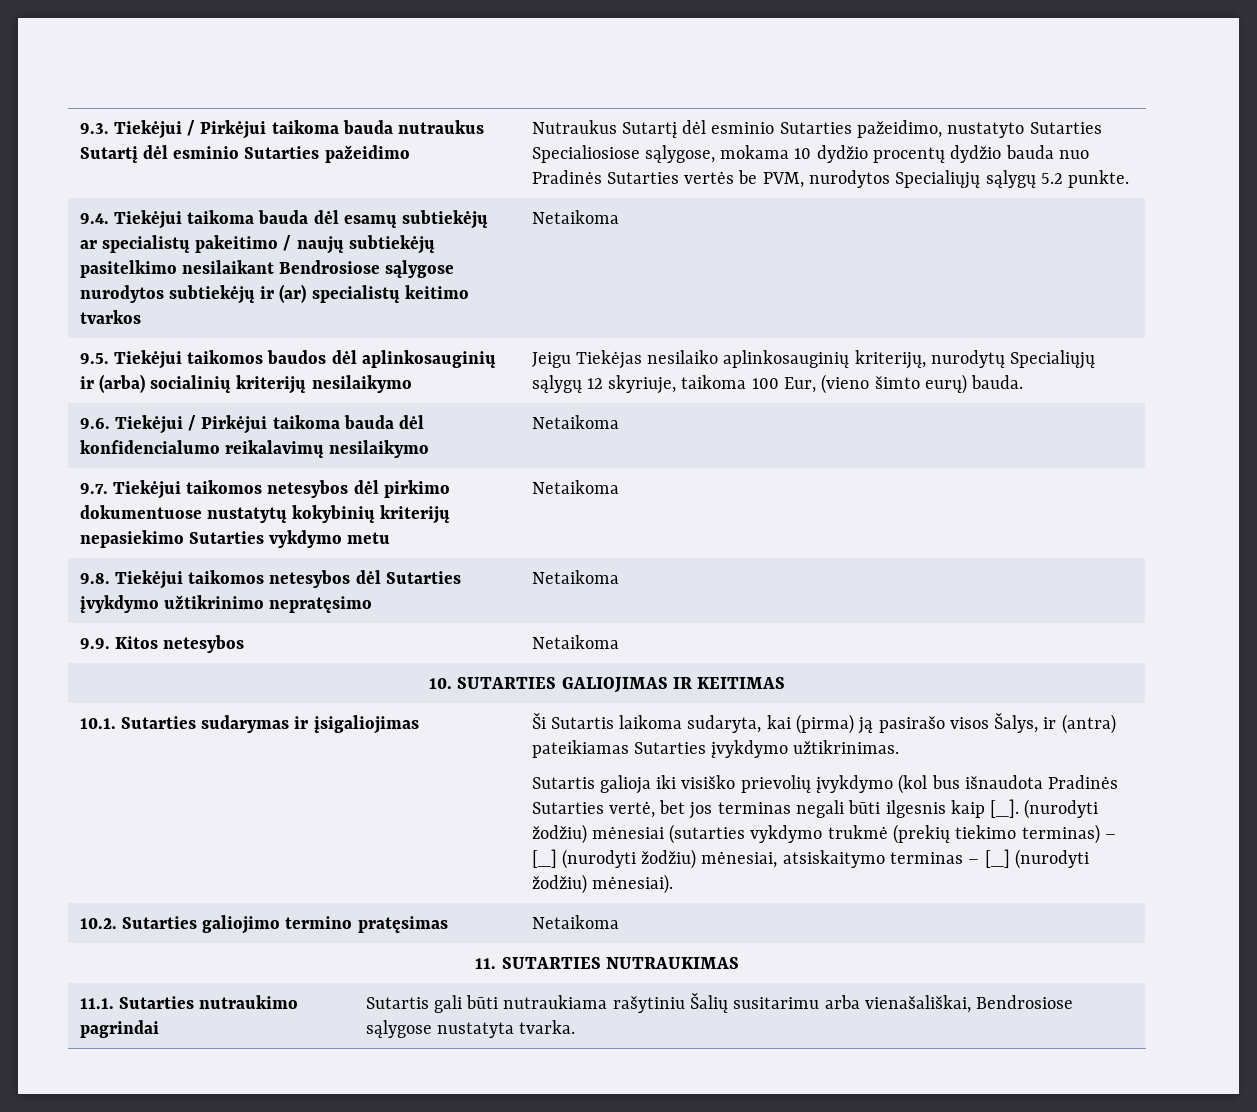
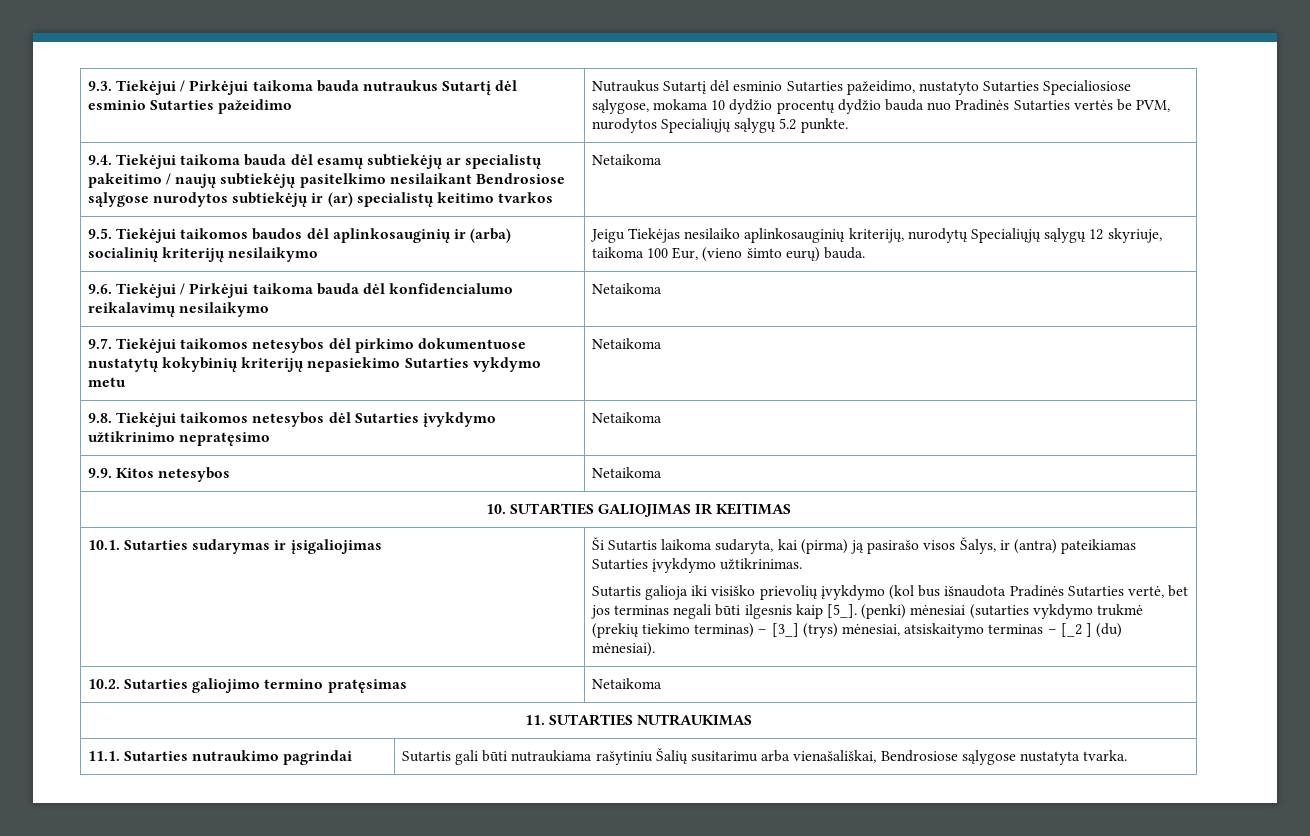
- Sutartis galioja iki visiško prievolių įvykdymo (kol bus išnaudota Pradinės Sutarties vertė, bet jos terminas negali būti ilgesnis kaip [_]. (nurodyti žodžiu) mėnesiai (sutarties vykdymo trukmė (prekių tiekimo terminas) – [_] (nurodyti žodžiu) mėnesiai, atsiskaitymo terminas – [_] (nurodyti žodžiu) mėnesiai).
+ Sutartis galioja iki visiško prievolių įvykdymo (kol bus išnaudota Pradinės Sutarties vertė, bet jos terminas negali būti ilgesnis kaip [5_]. (penki) mėnesiai (sutarties vykdymo trukmė (prekių tiekimo terminas) – [3_] (trys) mėnesiai, atsiskaitymo terminas – [_2 ] (du) mėnesiai).

